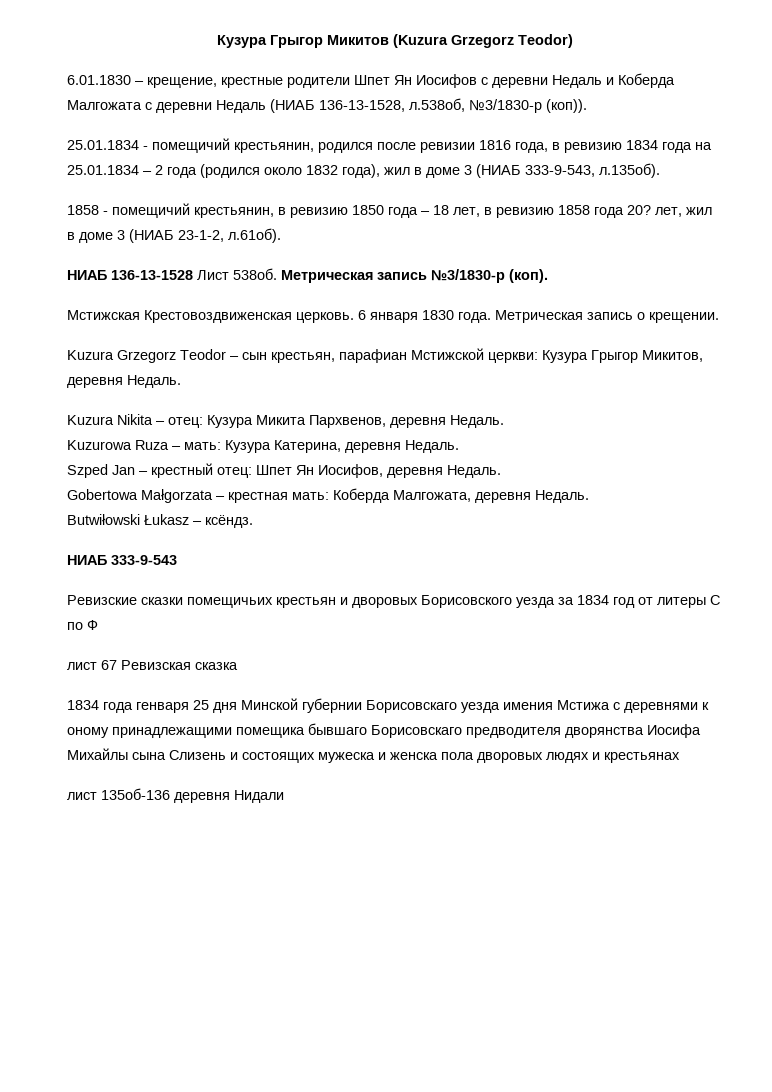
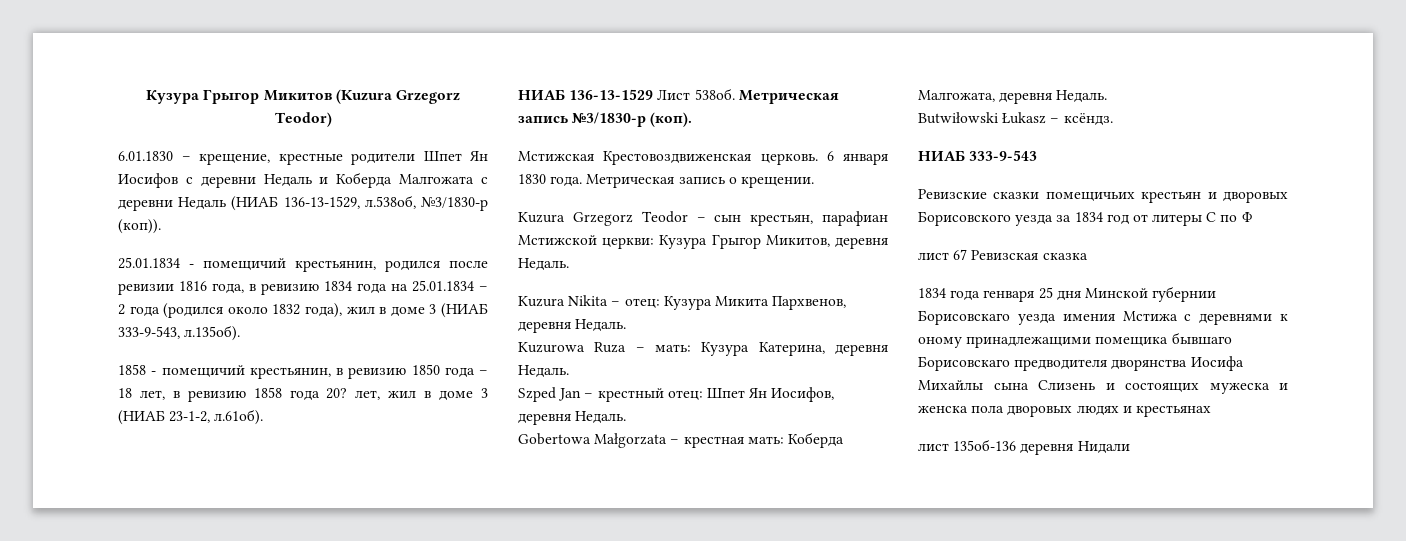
- 6.01.1830 – крещение, крестные родители Шпет Ян Иосифов с деревни Недаль и Коберда Малгожата с деревни Недаль (НИАБ 136-13-1528, л.538об, №3/1830-р (коп)).
+ 6.01.1830 – крещение, крестные родители Шпет Ян Иосифов с деревни Недаль и Коберда Малгожата с деревни Недаль (НИАБ 136-13-1529, л.538об, №3/1830-р (коп)).
- НИАБ 136-13-1528 Лист 538об.
+ НИАБ 136-13-1529 Лист 538об.

